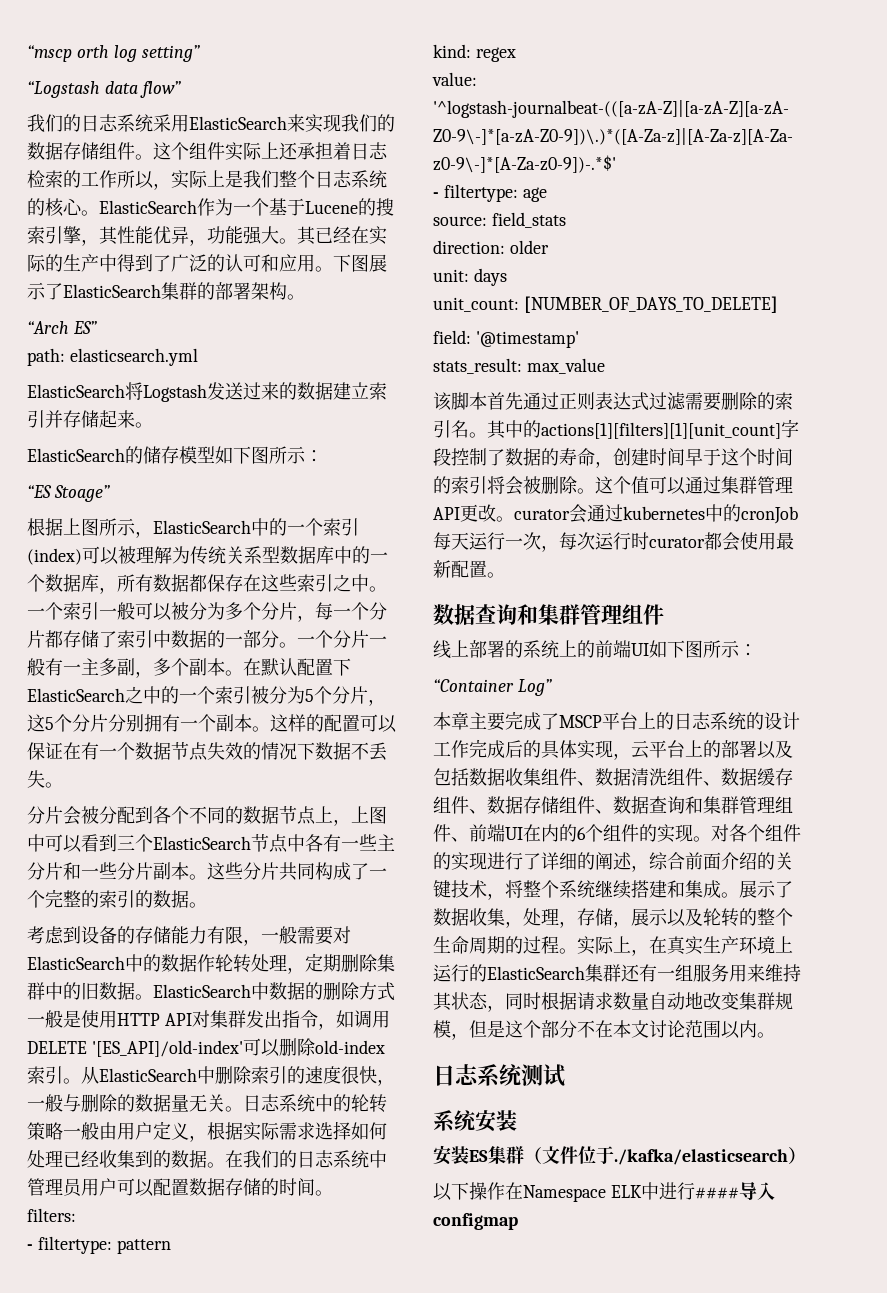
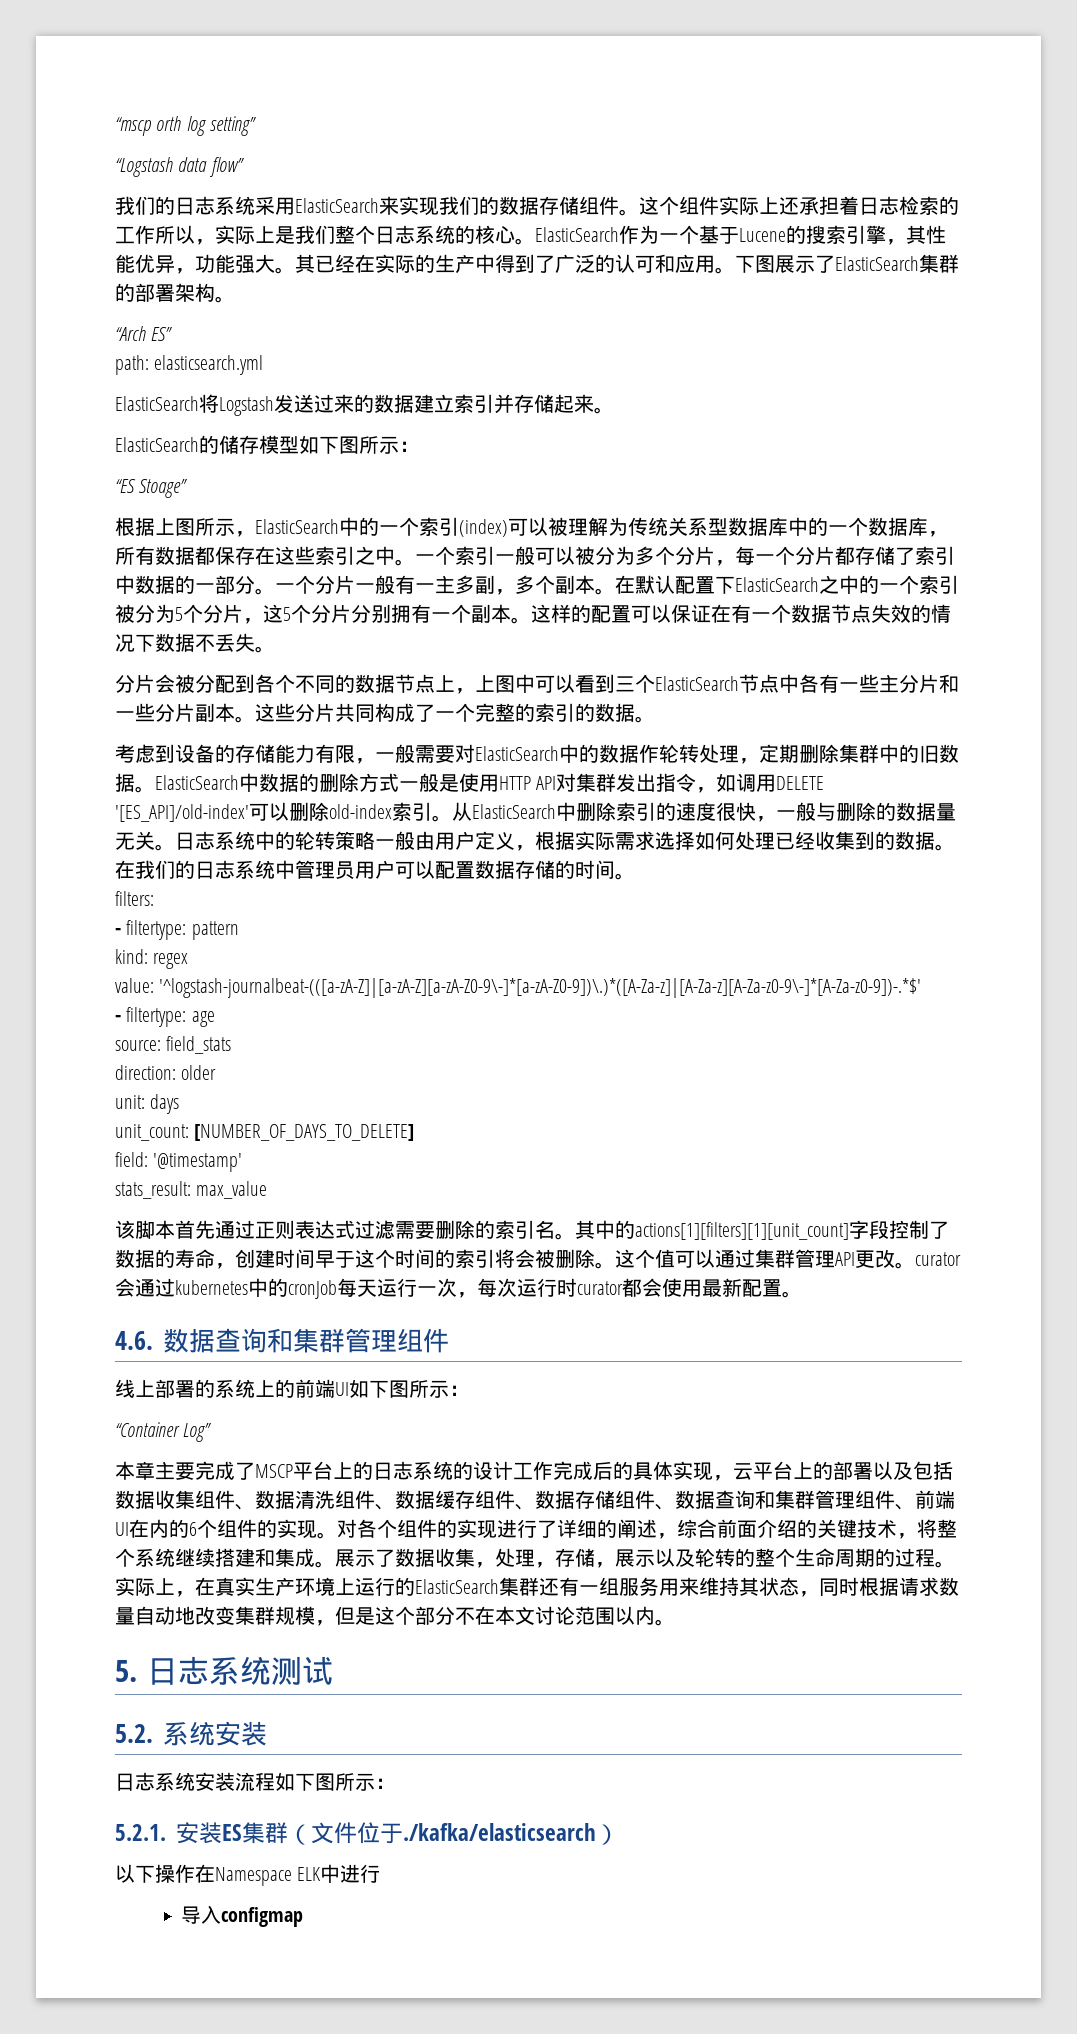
  这个值可以通过集群管理API更改。curator会通过kubernetes中的cronJob每天运行一次，每次运行时curator都会使用最新配置。
- 数据查询和集群管理组件
+ 4.6.数据查询和集群管理组件
- 日志系统测试
+ 5.日志系统测试
- 系统安装
+ 5.2.系统安装
- 安装ES集群（文件位于./kafka/elasticsearch）
+ 日志系统安装流程如下图所示：
+ 5.2.1.安装ES集群（文件位于./kafka/elasticsearch）
- 以下操作在Namespace ELK中进行####导入configmap
+ 以下操作在Namespace ELK中进行
+ 导入configmap

